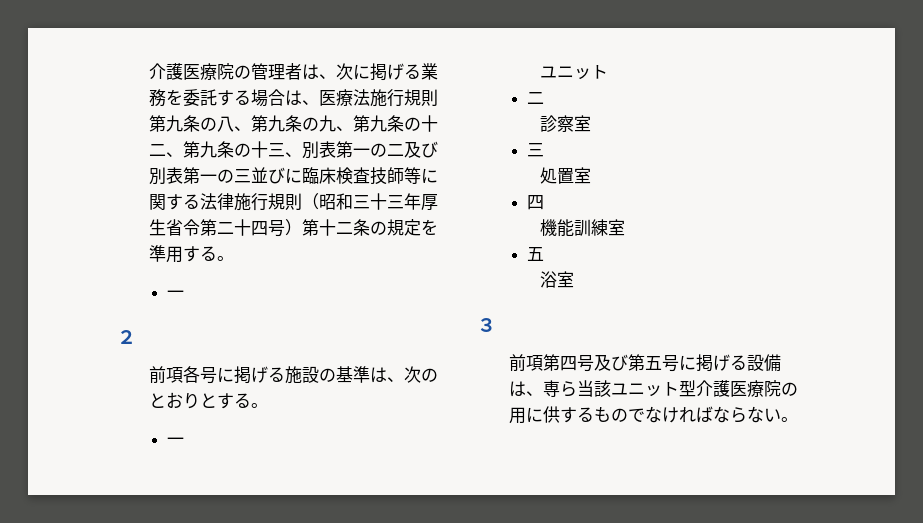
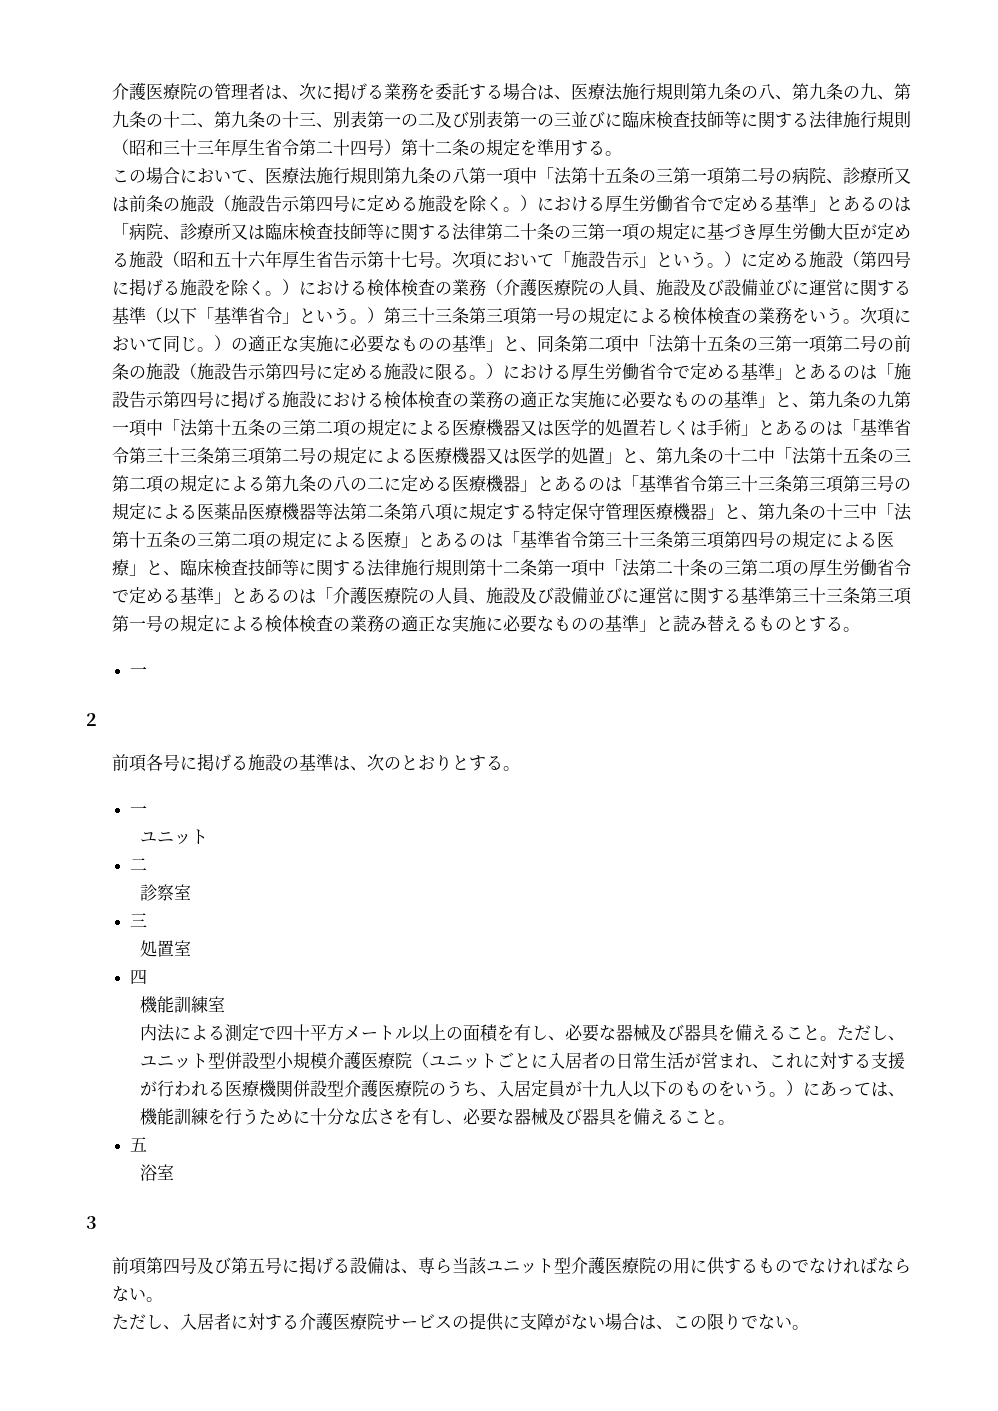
+ この場合において、医療法施行規則第九条の八第一項中「法第十五条の三第一項第二号の病院、診療所又は前条の施設（施設告示第四号に定める施設を除く。）における厚生労働省令で定める基準」とあるのは「病院、診療所又は臨床検査技師等に関する法律第二十条の三第一項の規定に基づき厚生労働大臣が定める施設（昭和五十六年厚生省告示第十七号。次項において「施設告示」という。）に定める施設（第四号に掲げる施設を除く。）における検体検査の業務（介護医療院の人員、施設及び設備並びに運営に関する基準（以下「基準省令」という。）第三十三条第三項第一号の規定による検体検査の業務をいう。次項において同じ。）の適正な実施に必要なものの基準」と、同条第二項中「法第十五条の三第一項第二号の前条の施設（施設告示第四号に定める施設に限る。）における厚生労働省令で定める基準」とあるのは「施設告示第四号に掲げる施設における検体検査の業務の適正な実施に必要なものの基準」と、第九条の九第一項中「法第十五条の三第二項の規定による医療機器又は医学的処置若しくは手術」とあるのは「基準省令第三十三条第三項第二号の規定による医療機器又は医学的処置」と、第九条の十二中「法第十五条の三第二項の規定による第九条の八の二に定める医療機器」とあるのは「基準省令第三十三条第三項第三号の規定による医薬品医療機器等法第二条第八項に規定する特定保守管理医療機器」と、第九条の十三中「法第十五条の三第二項の規定による医療」とあるのは「基準省令第三十三条第三項第四号の規定による医療」と、臨床検査技師等に関する法律施行規則第十二条第一項中「法第二十条の三第二項の厚生労働省令で定める基準」とあるのは「介護医療院の人員、施設及び設備並びに運営に関する基準第三十三条第三項第一号の規定による検体検査の業務の適正な実施に必要なものの基準」と読み替えるものとする。
+ 内法による測定で四十平方メートル以上の面積を有し、必要な器械及び器具を備えること。ただし、ユニット型併設型小規模介護医療院（ユニットごとに入居者の日常生活が営まれ、これに対する支援が行われる医療機関併設型介護医療院のうち、入居定員が十九人以下のものをいう。）にあっては、機能訓練を行うために十分な広さを有し、必要な器械及び器具を備えること。
+ ただし、入居者に対する介護医療院サービスの提供に支障がない場合は、この限りでない。

